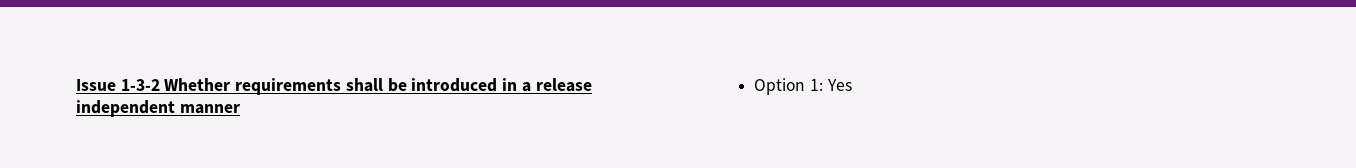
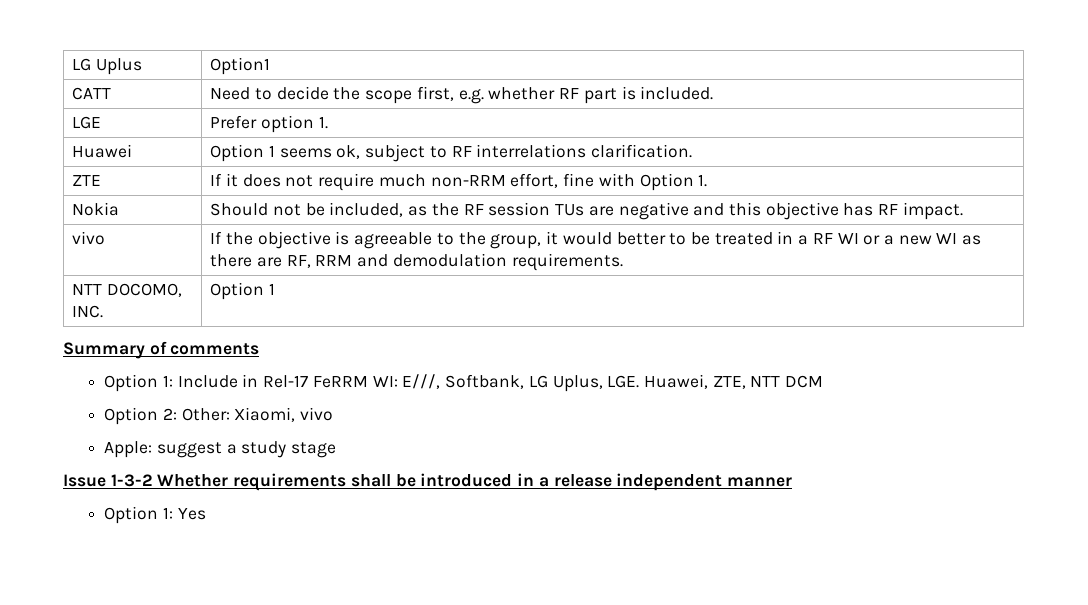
+ LG Uplus | Option1
+ CATT | Need to decide the scope first, e.g. whether RF part is included.
+ LGE | Prefer option 1.
+ Huawei | Option 1 seems ok, subject to RF interrelations clarification.
+ ZTE | If it does not require much non-RRM effort, fine with Option 1.
+ Nokia | Should not be included, as the RF session TUs are negative and this objective has RF impact.
+ vivo | If the objective is agreeable to the group, it would better to be treated in a RF WI or a new WI as there are RF, RRM and demodulation requirements.
+ NTT DOCOMO, INC. | Option 1
+ Summary of comments
+ Option 1: Include in Rel-17 FeRRM WI: E///, Softbank, LG Uplus, LGE. Huawei, ZTE, NTT DCM
+ Option 2: Other: Xiaomi, vivo
+ Apple: suggest a study stage

